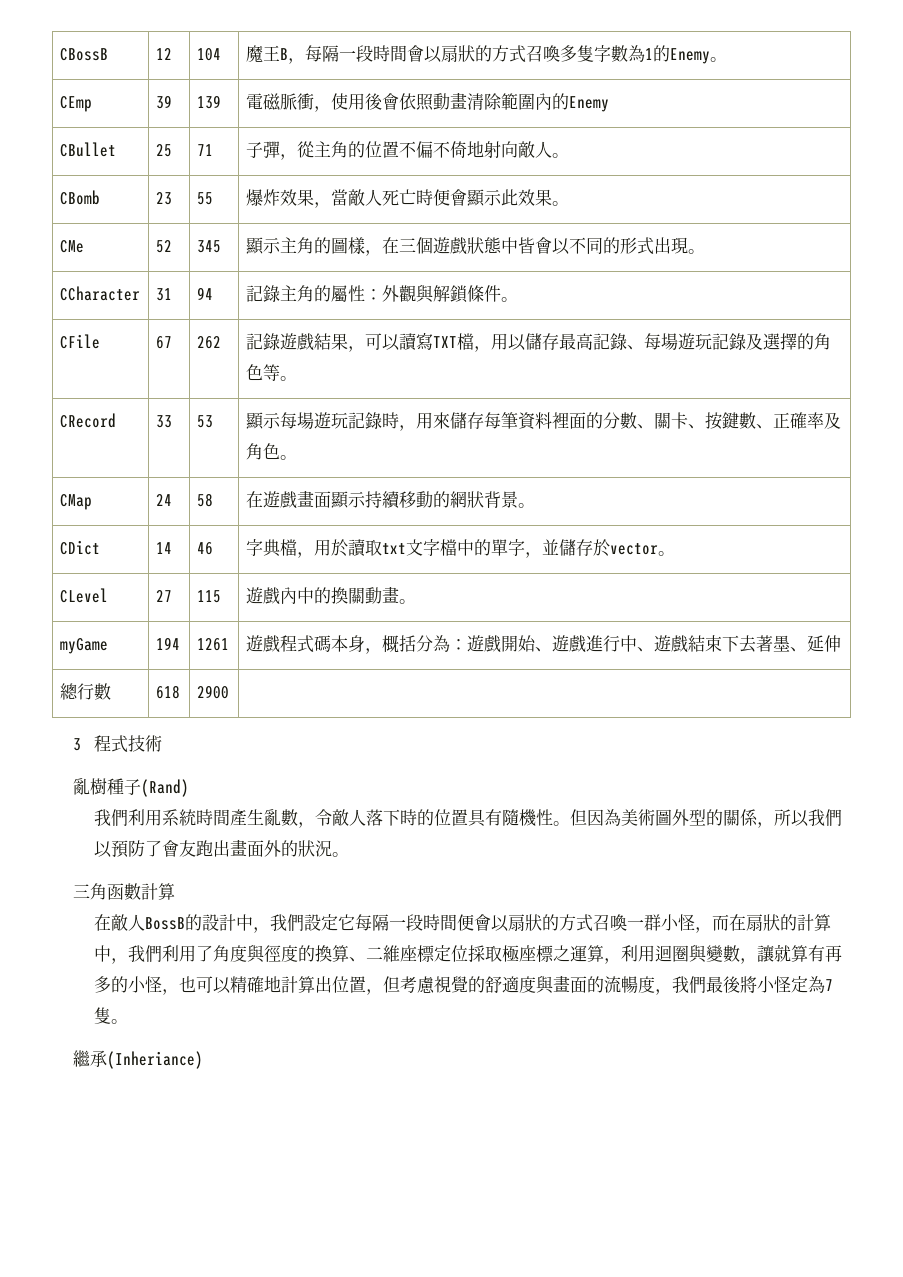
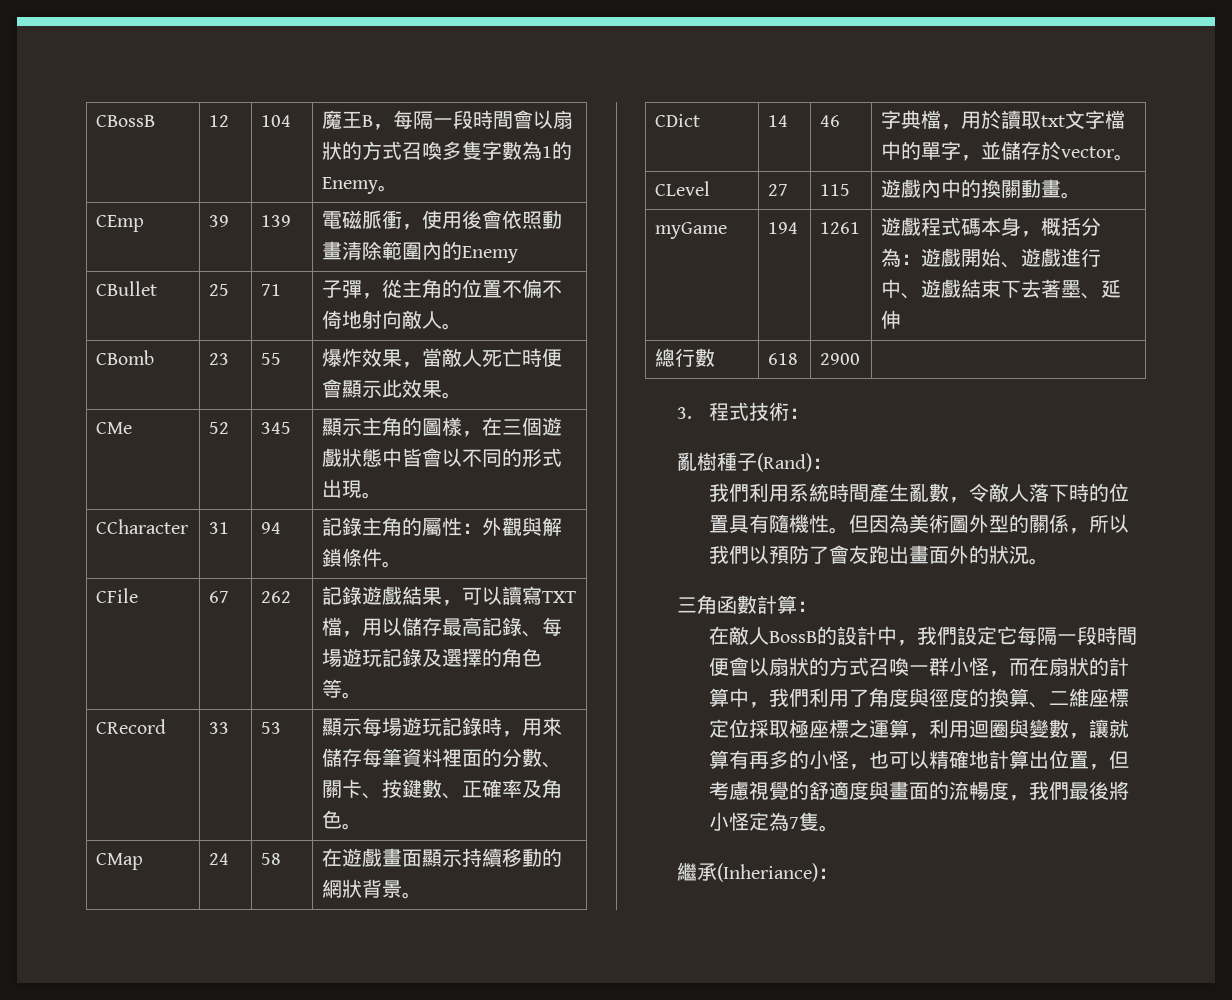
- 3程式技術
+ 3.程式技術：
- 亂樹種子(Rand)
+ 亂樹種子(Rand)：
- 三角函數計算
+ 三角函數計算：
- 繼承(Inheriance)
+ 繼承(Inheriance)：

